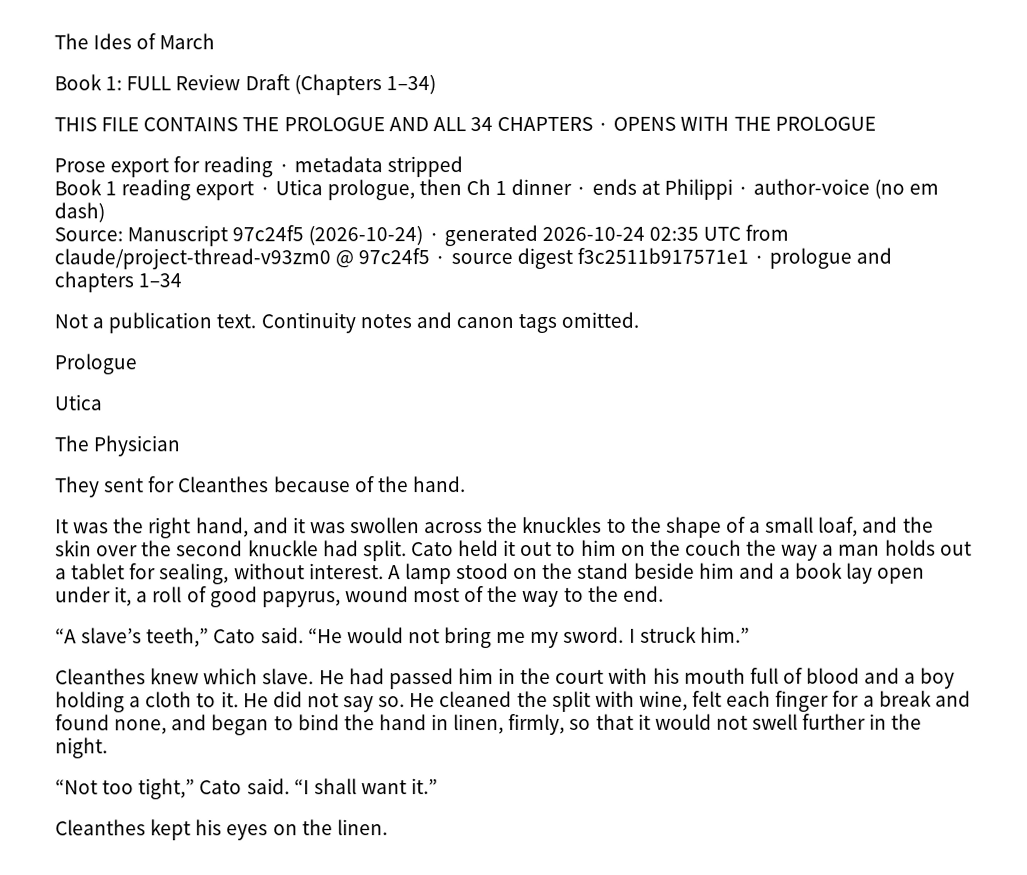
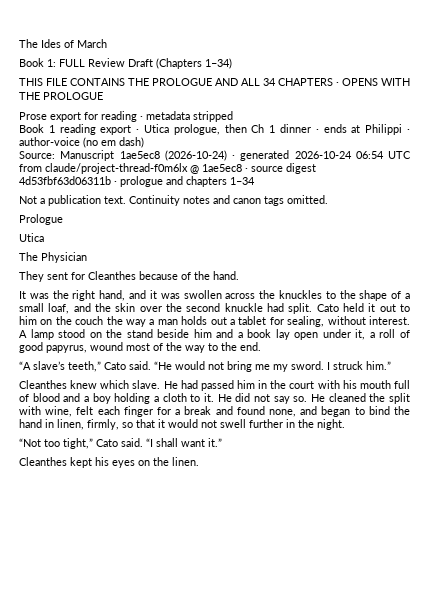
- Source: Manuscript 97c24f5 (2026-10-24) · generated 2026-10-24 02:35 UTC from claude/project-thread-v93zm0 @ 97c24f5 · source digest f3c2511b917571e1 · prologue and chapters 1–34
+ Source: Manuscript 1ae5ec8 (2026-10-24) · generated 2026-10-24 06:54 UTC from claude/project-thread-f0m6lx @ 1ae5ec8 · source digest 4d53fbf63d06311b · prologue and chapters 1–34

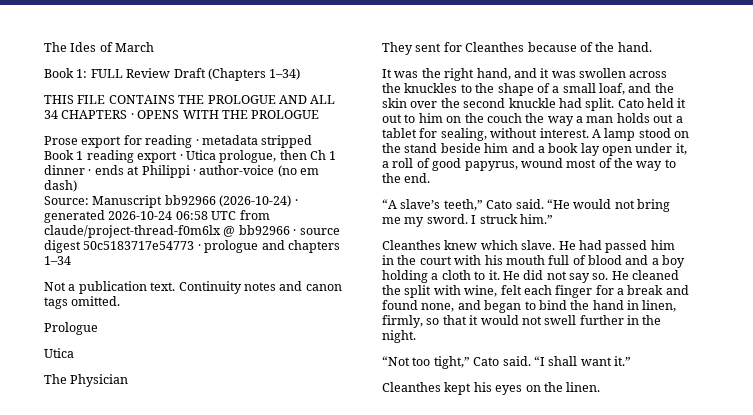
- Source: Manuscript 1ae5ec8 (2026-10-24) · generated 2026-10-24 06:54 UTC from claude/project-thread-f0m6lx @ 1ae5ec8 · source digest 4d53fbf63d06311b · prologue and chapters 1–34
+ Source: Manuscript bb92966 (2026-10-24) · generated 2026-10-24 06:58 UTC from claude/project-thread-f0m6lx @ bb92966 · source digest 50c5183717e54773 · prologue and chapters 1–34

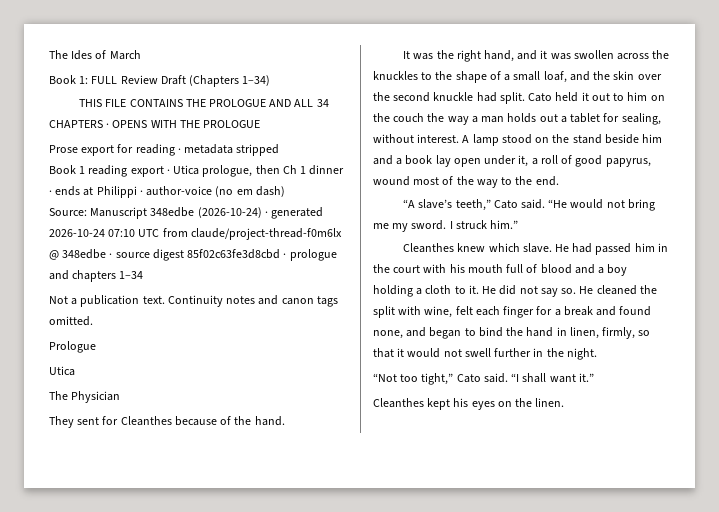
- Source: Manuscript bb92966 (2026-10-24) · generated 2026-10-24 06:58 UTC from claude/project-thread-f0m6lx @ bb92966 · source digest 50c5183717e54773 · prologue and chapters 1–34
+ Source: Manuscript 348edbe (2026-10-24) · generated 2026-10-24 07:10 UTC from claude/project-thread-f0m6lx @ 348edbe · source digest 85f02c63fe3d8cbd · prologue and chapters 1–34

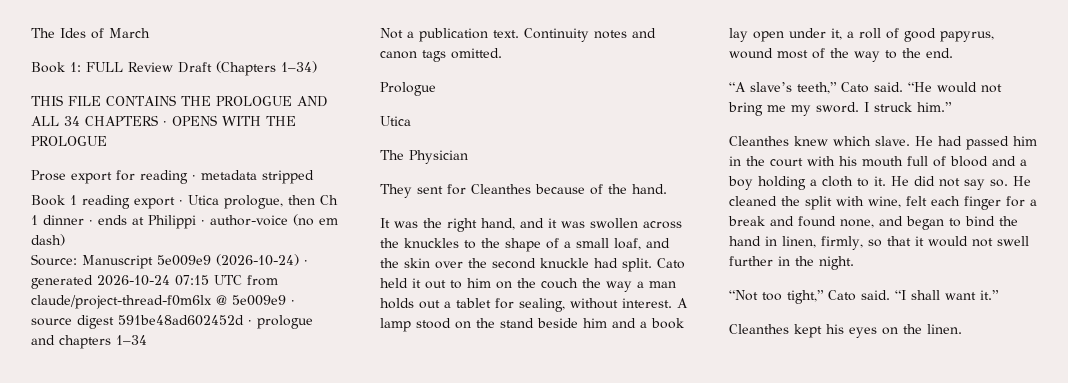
- Source: Manuscript 348edbe (2026-10-24) · generated 2026-10-24 07:10 UTC from claude/project-thread-f0m6lx @ 348edbe · source digest 85f02c63fe3d8cbd · prologue and chapters 1–34
+ Source: Manuscript 5e009e9 (2026-10-24) · generated 2026-10-24 07:15 UTC from claude/project-thread-f0m6lx @ 5e009e9 · source digest 591be48ad602452d · prologue and chapters 1–34

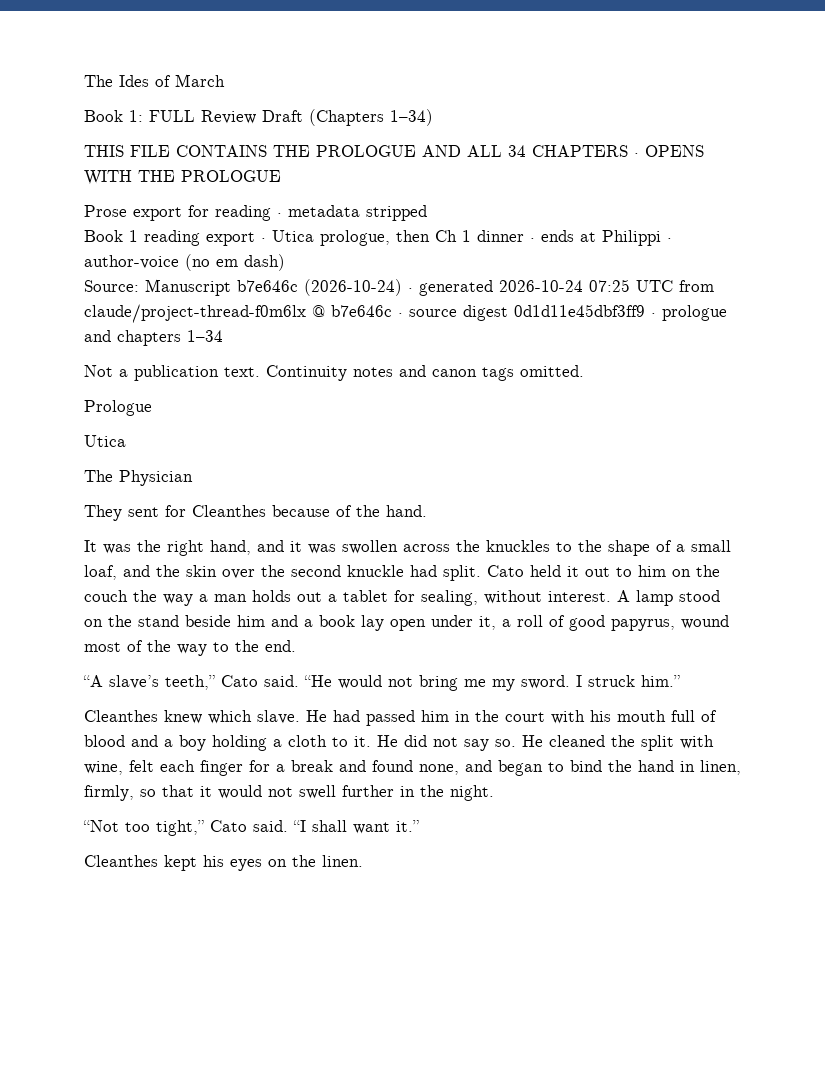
- Source: Manuscript 5e009e9 (2026-10-24) · generated 2026-10-24 07:15 UTC from claude/project-thread-f0m6lx @ 5e009e9 · source digest 591be48ad602452d · prologue and chapters 1–34
+ Source: Manuscript b7e646c (2026-10-24) · generated 2026-10-24 07:25 UTC from claude/project-thread-f0m6lx @ b7e646c · source digest 0d1d11e45dbf3ff9 · prologue and chapters 1–34

